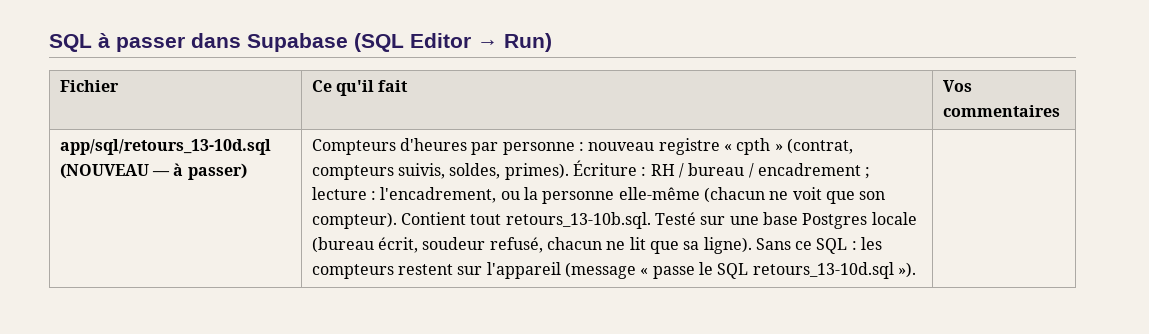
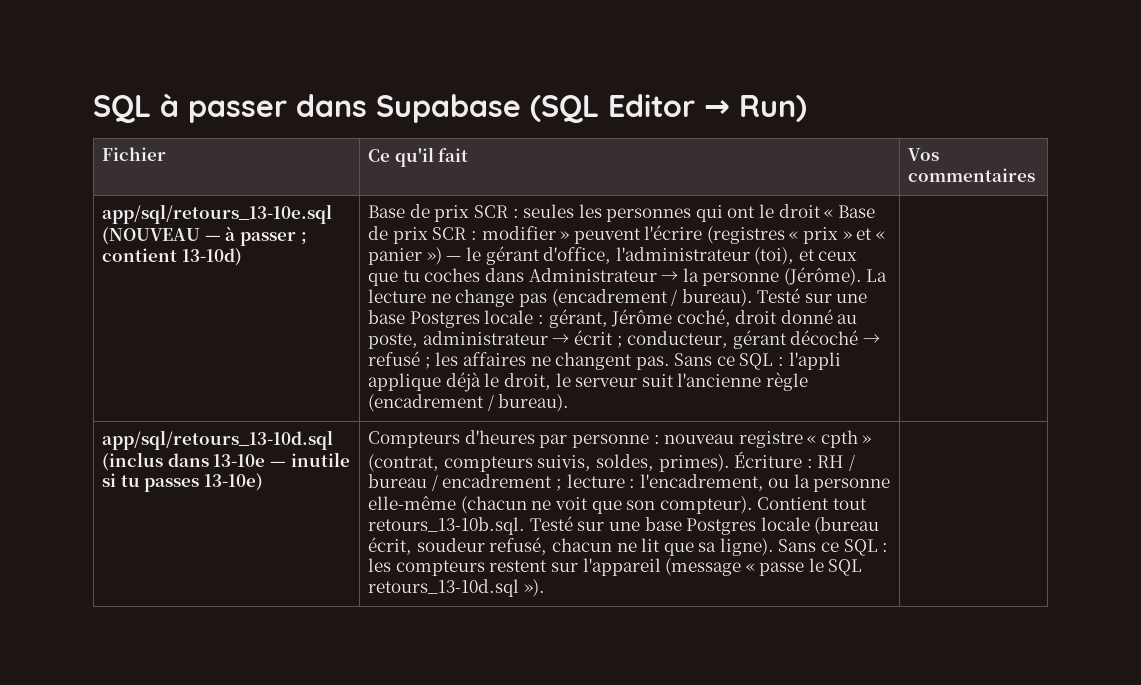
- app/sql/retours_13-10d.sql (NOUVEAU — à passer)
+ app/sql/retours_13-10e.sql (NOUVEAU — à passer ; contient 13-10d) | Base de prix SCR : seules les personnes qui ont le droit « Base de prix SCR : modifier » peuvent l'écrire (registres « prix » et « panier ») — le gérant d'office, l'administrateur (toi), et ceux que tu coches dans Administrateur → la personne (Jérôme). La lecture ne change pas (encadrement / bureau). Testé sur une base Postgres locale : gérant, Jérôme coché, droit donné au poste, administrateur → écrit ; conducteur, gérant décoché → refusé ; les affaires ne changent pas. Sans ce SQL : l'appli applique déjà le droit, le serveur suit l'ancienne règle (encadrement / bureau). |
+ app/sql/retours_13-10d.sql (inclus dans 13-10e — inutile si tu passes 13-10e)

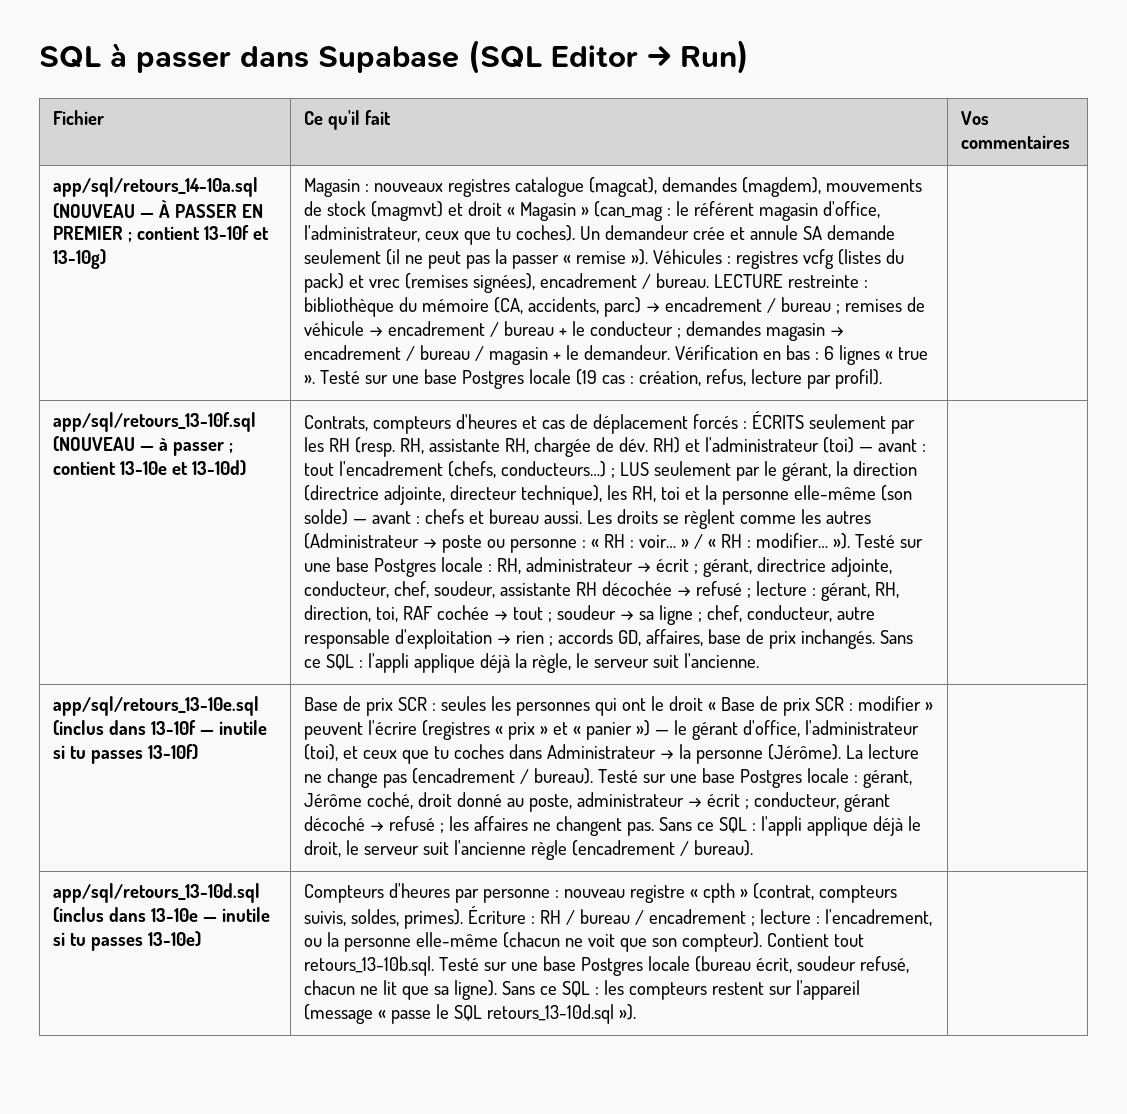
- app/sql/retours_13-10e.sql (NOUVEAU — à passer ; contient 13-10d)
+ app/sql/retours_14-10a.sql (NOUVEAU — À PASSER EN PREMIER ; contient 13-10f et 13-10g) | Magasin : nouveaux registres catalogue (magcat), demandes (magdem), mouvements de stock (magmvt) et droit « Magasin » (can_mag : le référent magasin d'office, l'administrateur, ceux que tu coches). Un demandeur crée et annule SA demande seulement (il ne peut pas la passer « remise »). Véhicules : registres vcfg (listes du pack) et vrec (remises signées), encadrement / bureau. LECTURE restreinte : bibliothèque du mémoire (CA, accidents, parc) → encadrement / bureau ; remises de véhicule → encadrement / bureau + le conducteur ; demandes magasin → encadrement / bureau / magasin + le demandeur. Vérification en bas : 6 lignes « true ». Testé sur une base Postgres locale (19 cas : création, refus, lecture par profil). |
+ app/sql/retours_13-10f.sql (NOUVEAU — à passer ; contient 13-10e et 13-10d)
+ Contrats, compteurs d'heures et cas de déplacement forcés : ÉCRITS seulement par les RH (resp. RH, assistante RH, chargée de dév. RH) et l'administrateur (toi) — avant : tout l'encadrement (chefs, conducteurs…) ; LUS seulement par le gérant, la direction (directrice adjointe, directeur technique), les RH, toi et la personne elle-même (son solde) — avant : chefs et bureau aussi. Les droits se règlent comme les autres (Administrateur → poste ou personne : « RH : voir… » / « RH : modifier… »). Testé sur une base Postgres locale : RH, administrateur → écrit ; gérant, directrice adjointe, conducteur, chef, soudeur, assistante RH décochée → refusé ; lecture : gérant, RH, direction, toi, RAF cochée → tout ; soudeur → sa ligne ; chef, conducteur, autre responsable d'exploitation → rien ; accords GD, affaires, base de prix inchangés. Sans ce SQL : l'appli applique déjà la règle, le serveur suit l'ancienne. |
+ app/sql/retours_13-10e.sql (inclus dans 13-10f — inutile si tu passes 13-10f)

